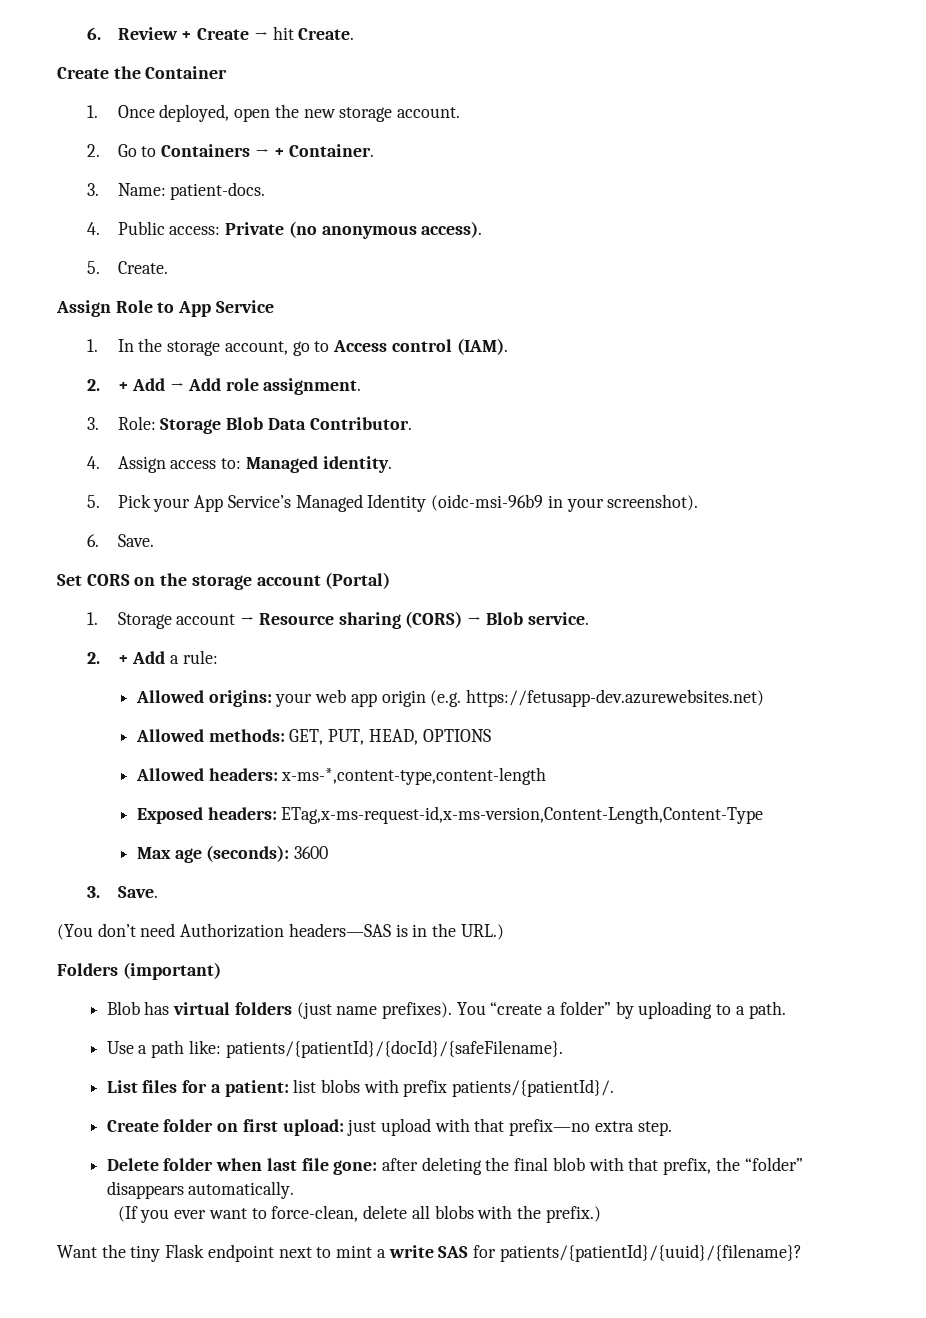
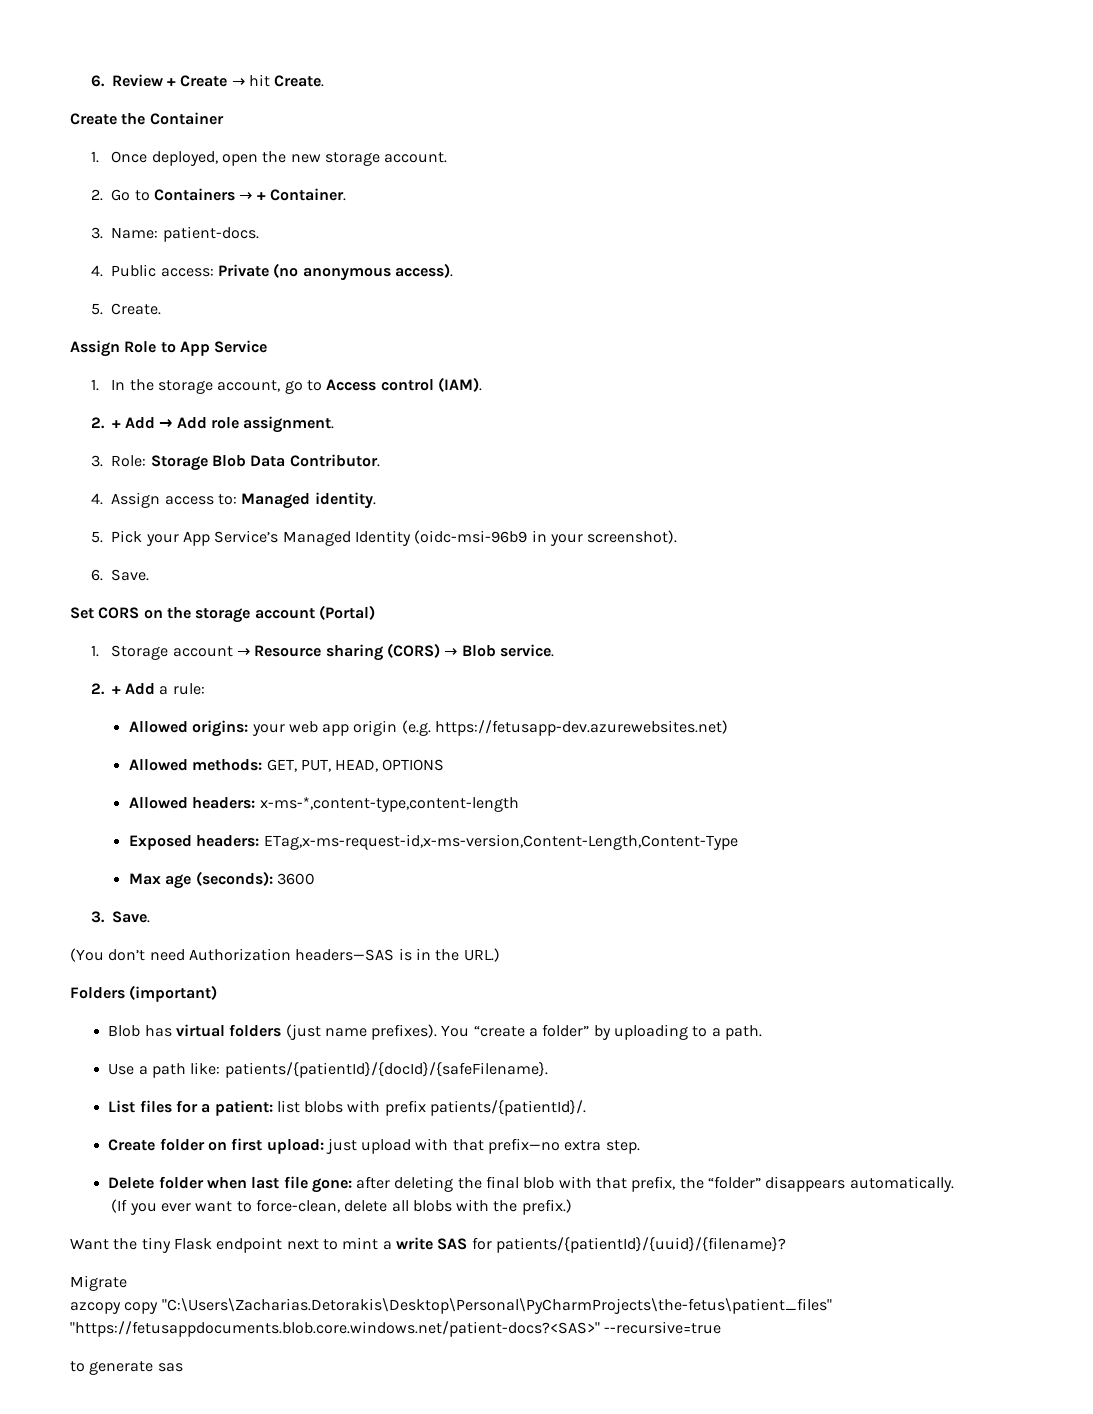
+ Migrate
+ azcopy copy "C:\Users\Zacharias.Detorakis\Desktop\Personal\PyCharmProjects\the-fetus\patient_files" "https://fetusappdocuments.blob.core.windows.net/patient-docs?<SAS>" --recursive=true
+ to generate sas

